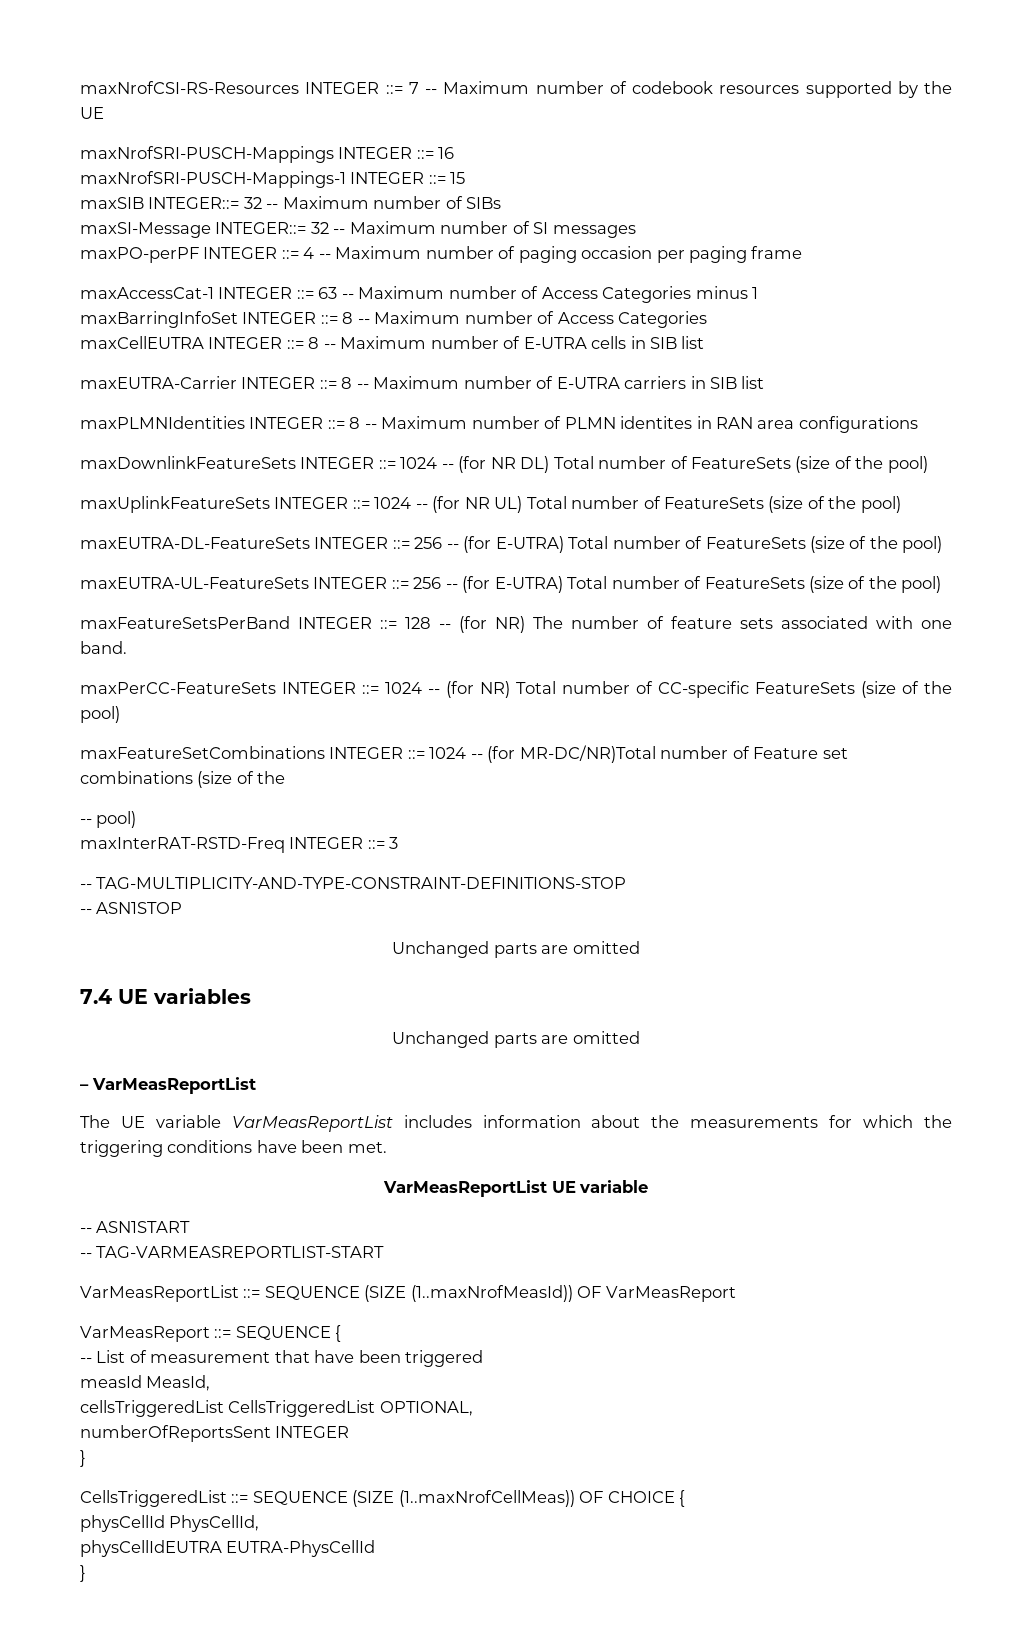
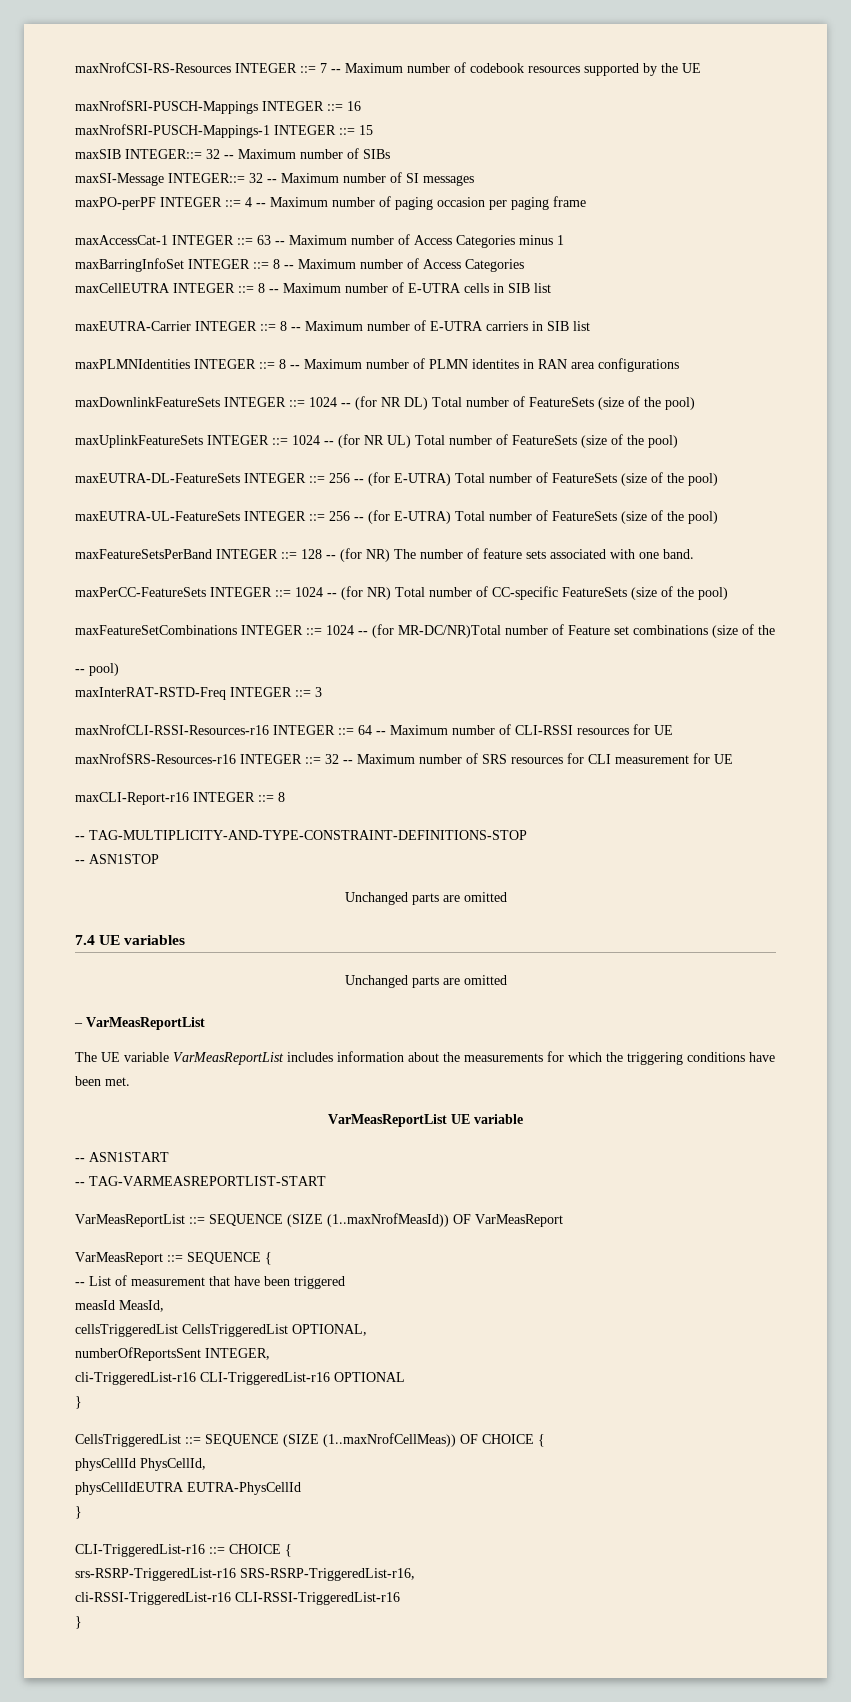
+ maxNrofCLI-RSSI-Resources-r16 INTEGER ::= 64 -- Maximum number of CLI-RSSI resources for UE
+ maxNrofSRS-Resources-r16 INTEGER ::= 32 -- Maximum number of SRS resources for CLI measurement for UE
+ maxCLI-Report-r16 INTEGER ::= 8
- numberOfReportsSent INTEGER
+ numberOfReportsSent INTEGER,
+ cli-TriggeredList-r16 CLI-TriggeredList-r16 OPTIONAL
+ CLI-TriggeredList-r16 ::= CHOICE {
+ srs-RSRP-TriggeredList-r16 SRS-RSRP-TriggeredList-r16,
+ cli-RSSI-TriggeredList-r16 CLI-RSSI-TriggeredList-r16
+ }

